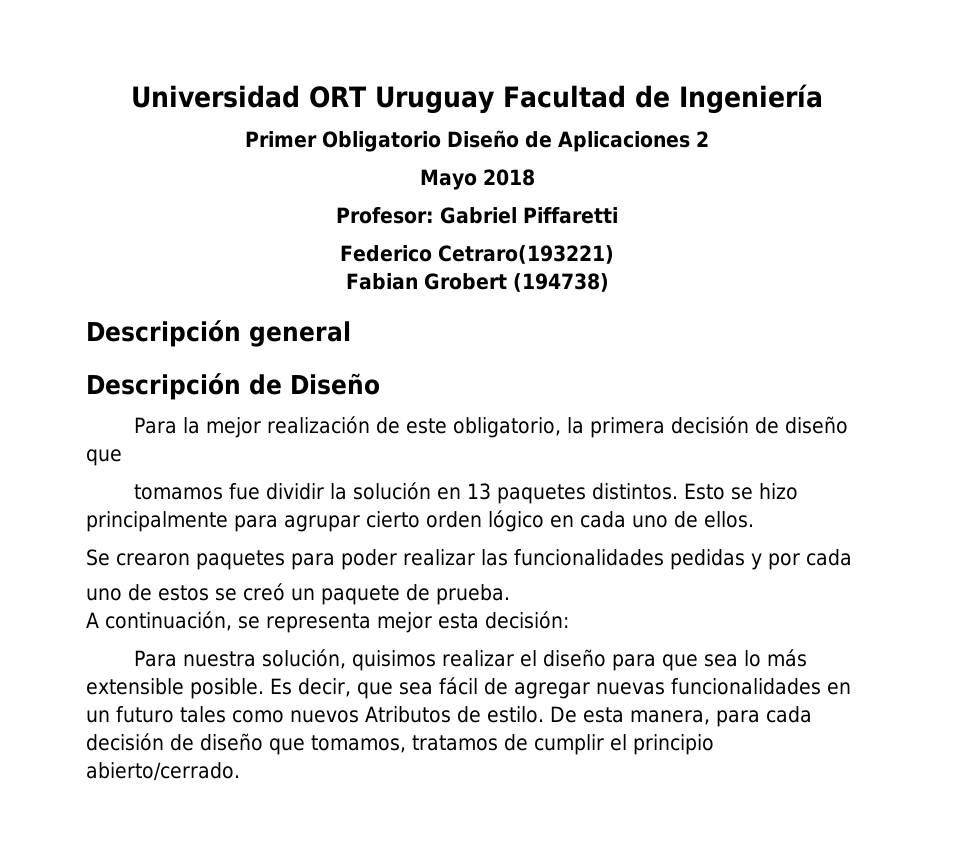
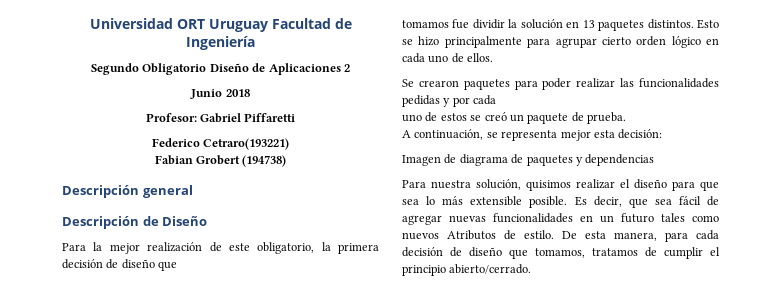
- Primer Obligatorio Diseño de Aplicaciones 2
+ Segundo Obligatorio Diseño de Aplicaciones 2
- Mayo 2018
+ Junio 2018
+ Imagen de diagrama de paquetes y dependencias

